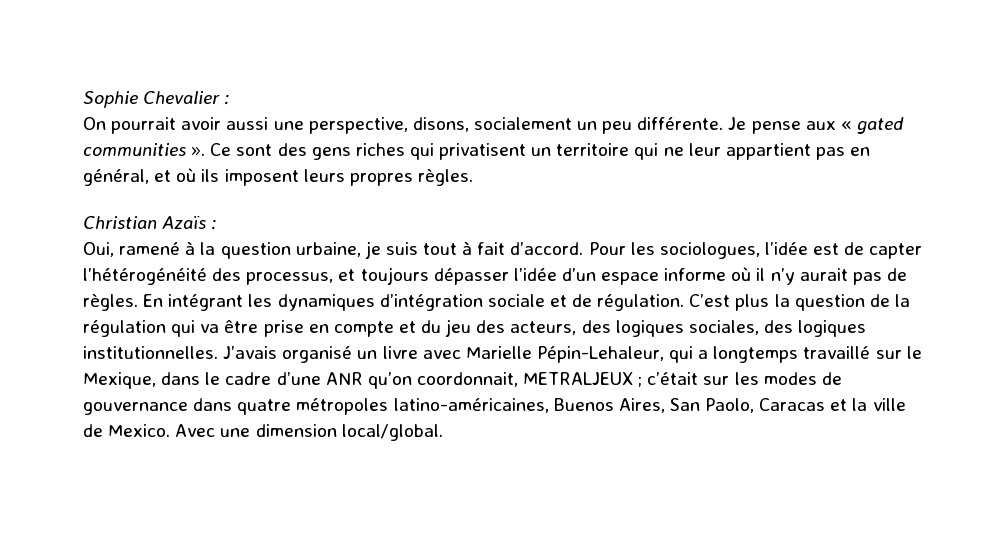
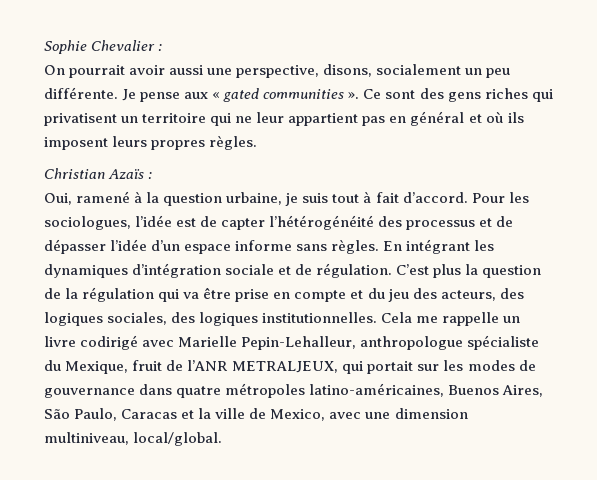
- Ce sont des gens riches qui privatisent un territoire qui ne leur appartient pas en général, et où ils imposent leurs propres règles.
+ Ce sont des gens riches qui privatisent un territoire qui ne leur appartient pas en général et où ils imposent leurs propres règles.
- Pour les sociologues, l’idée est de capter l’hétérogénéité des processus, et toujours dépasser l’idée d’un espace informe où il n’y aurait pas de règles.
+ Pour les sociologues, l’idée est de capter l’hétérogénéité des processus et de dépasser l’idée d’un espace informe sans règles.
- J’avais organisé un livre avec Marielle Pépin-Lehaleur, qui a longtemps travaillé sur le Mexique, dans le cadre d’une ANR qu’on coordonnait, METRALJEUX ; c’était sur les modes de gouvernance dans quatre métropoles latino-américaines, Buenos Aires, San Paolo, Caracas et la ville de Mexico. Avec une dimension local/global.
+ Cela me rappelle un livre codirigé avec Marielle Pepin-Lehalleur, anthropologue spécialiste du Mexique, fruit de l’ANR METRALJEUX, qui portait sur les modes de gouvernance dans quatre métropoles latino-américaines, Buenos Aires, São Paulo, Caracas et la ville de Mexico, avec une dimension multiniveau, local/global.

